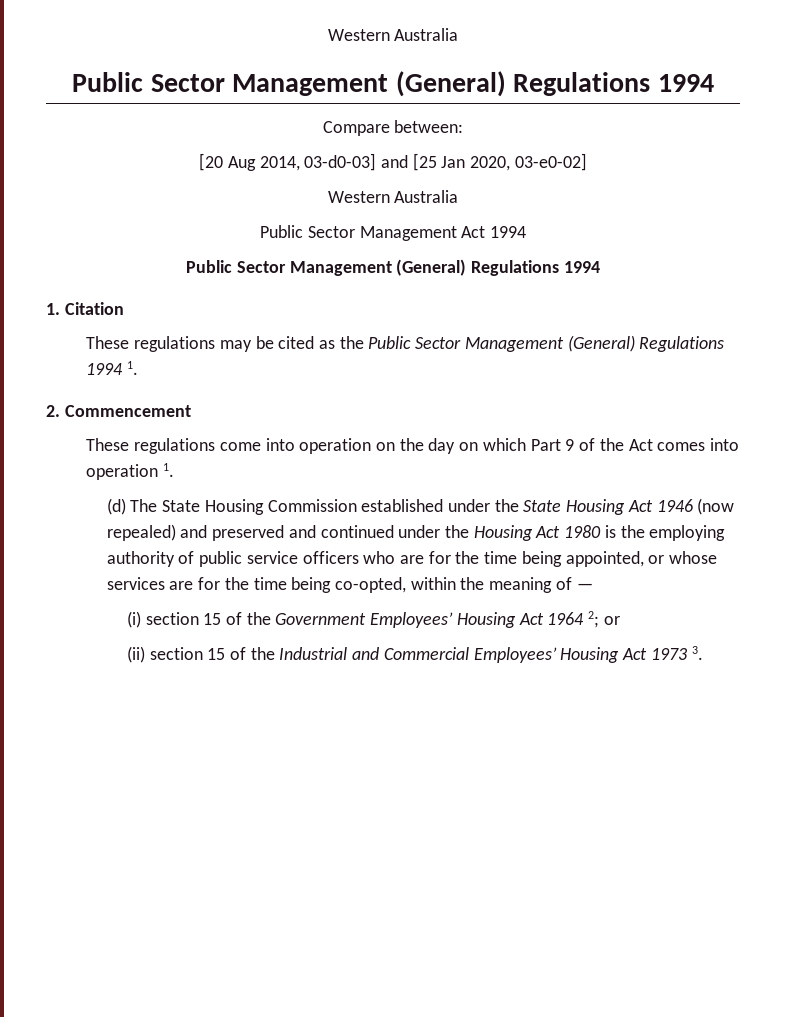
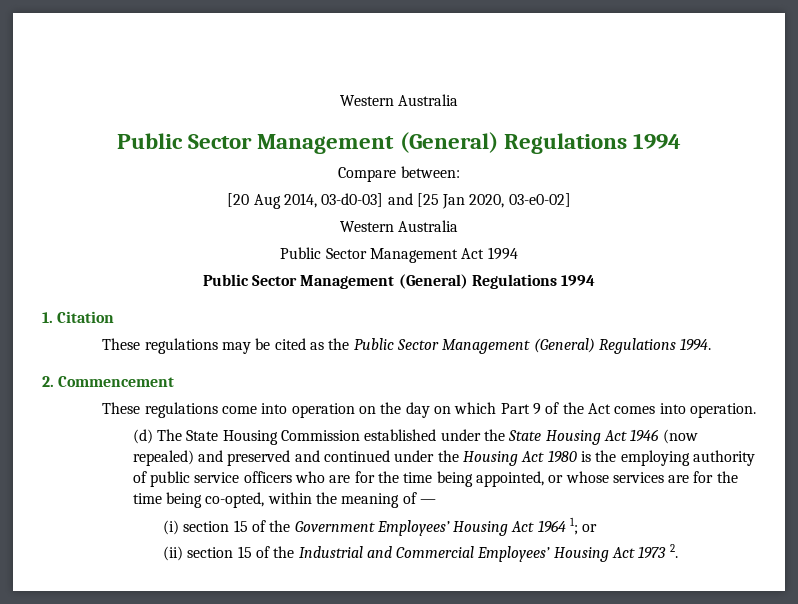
- These regulations may be cited as the Public Sector Management (General) Regulations 1994 1.
+ These regulations may be cited as the Public Sector Management (General) Regulations 1994.
- These regulations come into operation on the day on which Part 9 of the Act comes into operation 1.
+ These regulations come into operation on the day on which Part 9 of the Act comes into operation.
- (i) section 15 of the Government Employees’ Housing Act 1964 2; or
+ (i) section 15 of the Government Employees’ Housing Act 1964 1; or
- (ii) section 15 of the Industrial and Commercial Employees’ Housing Act 1973 3.
+ (ii) section 15 of the Industrial and Commercial Employees’ Housing Act 1973 2.

